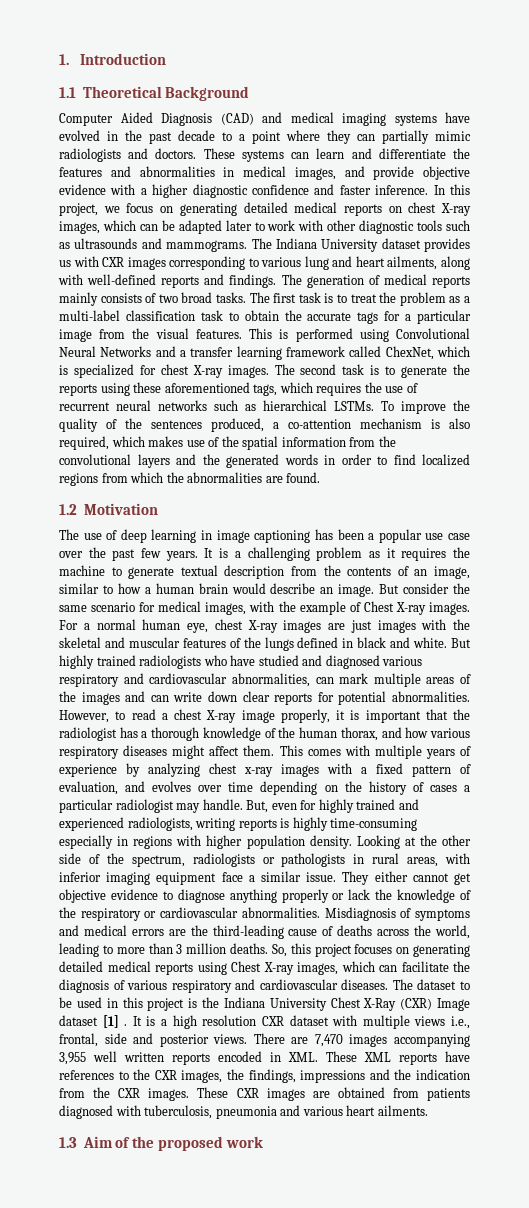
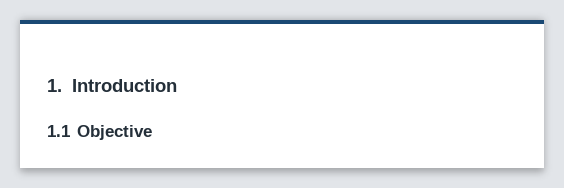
- 1.1 Theoretical Background
- Computer Aided Diagnosis (CAD) and medical imaging systems have evolved in the past decade to a point where they can partially mimic radiologists and doctors. These systems can learn and differentiate the features and abnormalities in medical images, and provide objective evidence with a higher diagnostic confidence and faster inference. In this project, we focus on generating detailed medical reports on chest X-ray images, which can be adapted later to work with other diagnostic tools such as ultrasounds and mammograms. The Indiana University dataset provides us with CXR images corresponding to various lung and heart ailments, along with well-defined reports and findings. The generation of medical reports mainly consists of two broad tasks. The first task is to treat the problem as a multi-label classification task to obtain the accurate tags for a particular image from the visual features. This is performed using Convolutional Neural Networks and a transfer learning framework called ChexNet, which is specialized for chest X-ray images. The second task is to generate the reports using these aforementioned tags, which requires the use of recurrent neural networks such as hierarchical LSTMs. To improve the quality of the sentences produced, a co-attention mechanism is also required, which makes use of the spatial information from the convolutional layers and the generated words in order to find localized regions from which the abnormalities are found.
- 1.2 Motivation
- The use of deep learning in image captioning has been a popular use case over the past few years. It is a challenging problem as it requires the machine to generate textual description from the contents of an image, similar to how a human brain would describe an image. But consider the same scenario for medical images, with the example of Chest X-ray images. For a normal human eye, chest X-ray images are just images with the skeletal and muscular features of the lungs defined in black and white. But highly trained radiologists who have studied and diagnosed various respiratory and cardiovascular abnormalities, can mark multiple areas of the images and can write down clear reports for potential abnormalities. However, to read a chest X-ray image properly, it is important that the radiologist has a thorough knowledge of the human thorax, and how various respiratory diseases might affect them. This comes with multiple years of experience by analyzing chest x-ray images with a fixed pattern of evaluation, and evolves over time depending on the history of cases a particular radiologist may handle. But, even for highly trained and experienced radiologists, writing reports is highly time-consuming especially in regions with higher population density. Looking at the other side of the spectrum, radiologists or pathologists in rural areas, with inferior imaging equipment face a similar issue. They either cannot get objective evidence to diagnose anything properly or lack the knowledge of the respiratory or cardiovascular abnormalities. Misdiagnosis of symptoms and medical errors are the third-leading cause of deaths across the world, leading to more than 3 million deaths. So, this project focuses on generating detailed medical reports using Chest X-ray images, which can facilitate the diagnosis of various respiratory and cardiovascular diseases. The dataset to be used in this project is the Indiana University Chest X-Ray (CXR) Image dataset [1] . It is a high resolution CXR dataset with multiple views i.e., frontal, side and posterior views. There are 7,470 images accompanying 3,955 well written reports encoded in XML. These XML reports have references to the CXR images, the findings, impressions and the indication from the CXR images. These CXR images are obtained from patients diagnosed with tuberculosis, pneumonia and various heart ailments.
- 1.3 Aim of the proposed work
+ 1.1 Objective

